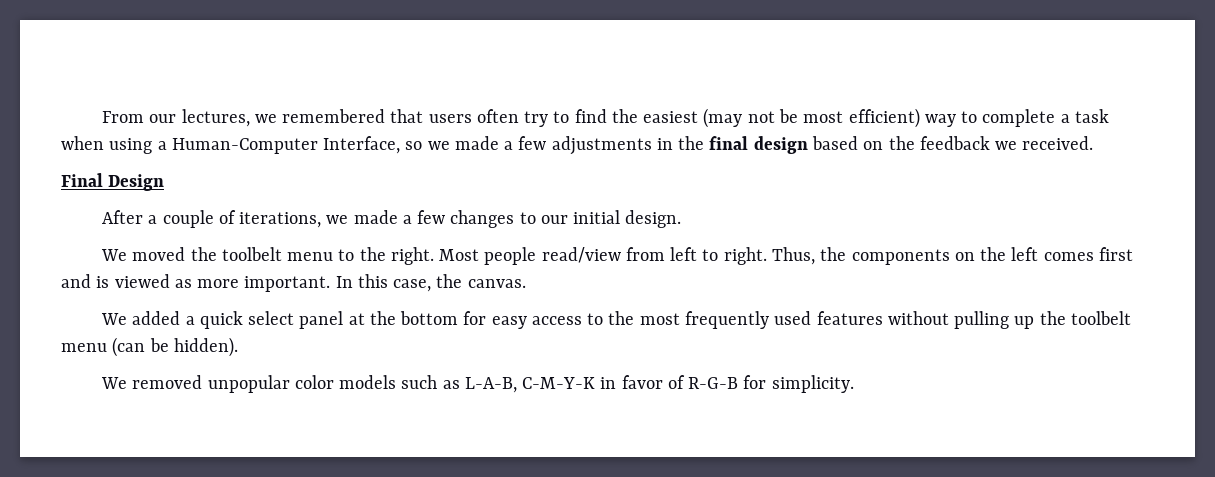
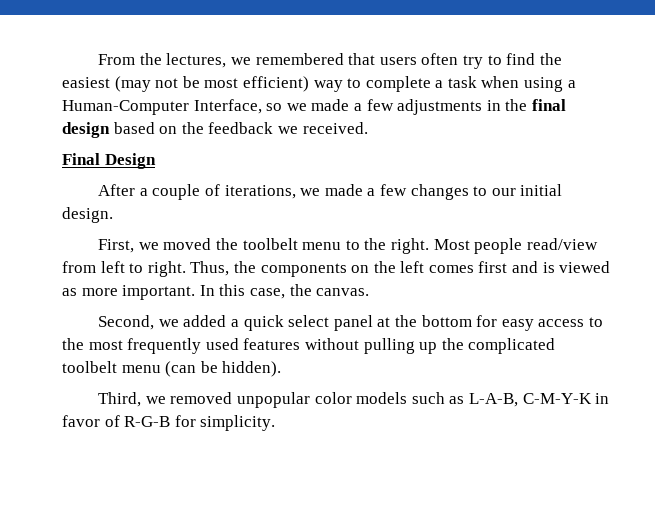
- From our lectures, we remembered that users often try to find the easiest (may not be most efficient) way to complete a task when using a Human-Computer Interface, so we made a few adjustments in the final design based on the feedback we received.
+ From the lectures, we remembered that users often try to find the easiest (may not be most efficient) way to complete a task when using a Human-Computer Interface, so we made a few adjustments in the final design based on the feedback we received.
- We moved the toolbelt menu to the right.
+ First, we moved the toolbelt menu to the right.
- We added a quick select panel at the bottom for easy access to the most frequently used features without pulling up the toolbelt menu (can be hidden).
+ Second, we added a quick select panel at the bottom for easy access to the most frequently used features without pulling up the complicated toolbelt menu (can be hidden).
- We removed unpopular color models such as L-A-B, C-M-Y-K in favor of R-G-B for simplicity.
+ Third, we removed unpopular color models such as L-A-B, C-M-Y-K in favor of R-G-B for simplicity.

